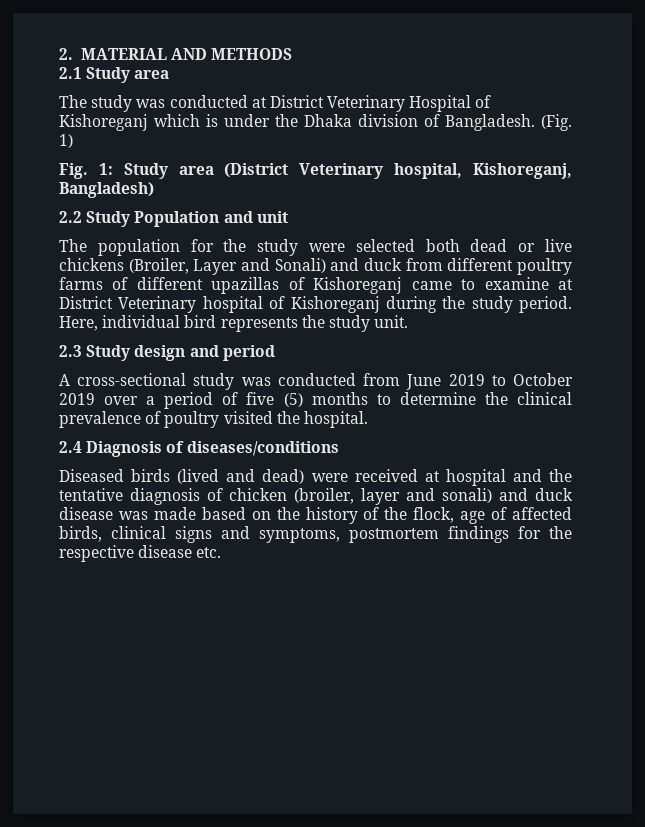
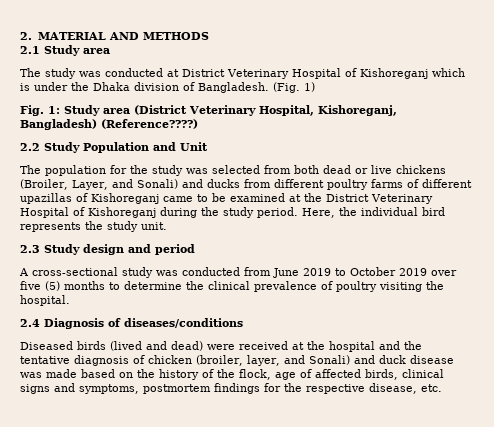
- Fig. 1: Study area (District Veterinary hospital, Kishoreganj, Bangladesh)
+ Fig. 1: Study area (District Veterinary Hospital, Kishoreganj, Bangladesh) (Reference????)
- 2.2 Study Population and unit
+ 2.2 Study Population and Unit
- The population for the study were selected both dead or live chickens (Broiler, Layer and Sonali) and duck from different poultry farms of different upazillas of Kishoreganj came to examine at District Veterinary hospital of Kishoreganj during the study period.
+ The population for the study was selected from both dead or live chickens (Broiler, Layer, and Sonali) and ducks from different poultry farms of different upazillas of Kishoreganj came to be examined at the District Veterinary Hospital of Kishoreganj during the study period.
- Here, individual bird represents the study unit.
+ Here, the individual bird represents the study unit.
- A cross-sectional study was conducted from June 2019 to October 2019 over a period of five (5) months to determine the clinical prevalence of poultry visited the hospital.
+ A cross-sectional study was conducted from June 2019 to October 2019 over five (5) months to determine the clinical prevalence of poultry visiting the hospital.
- Diseased birds (lived and dead) were received at hospital and the tentative diagnosis of chicken (broiler, layer and sonali) and duck disease was made based on the history of the flock, age of affected birds, clinical signs and symptoms, postmortem findings for the respective disease etc.
+ Diseased birds (lived and dead) were received at the hospital and the tentative diagnosis of chicken (broiler, layer, and Sonali) and duck disease was made based on the history of the flock, age of affected birds, clinical signs and symptoms, postmortem findings for the respective disease, etc.

